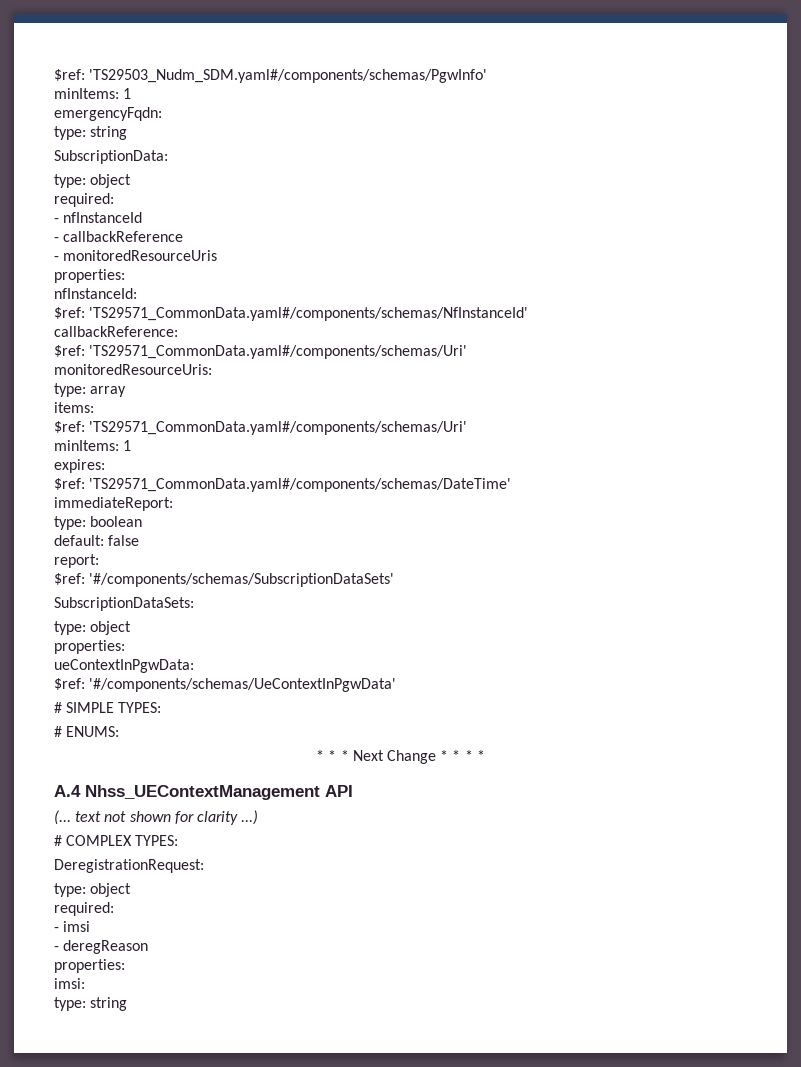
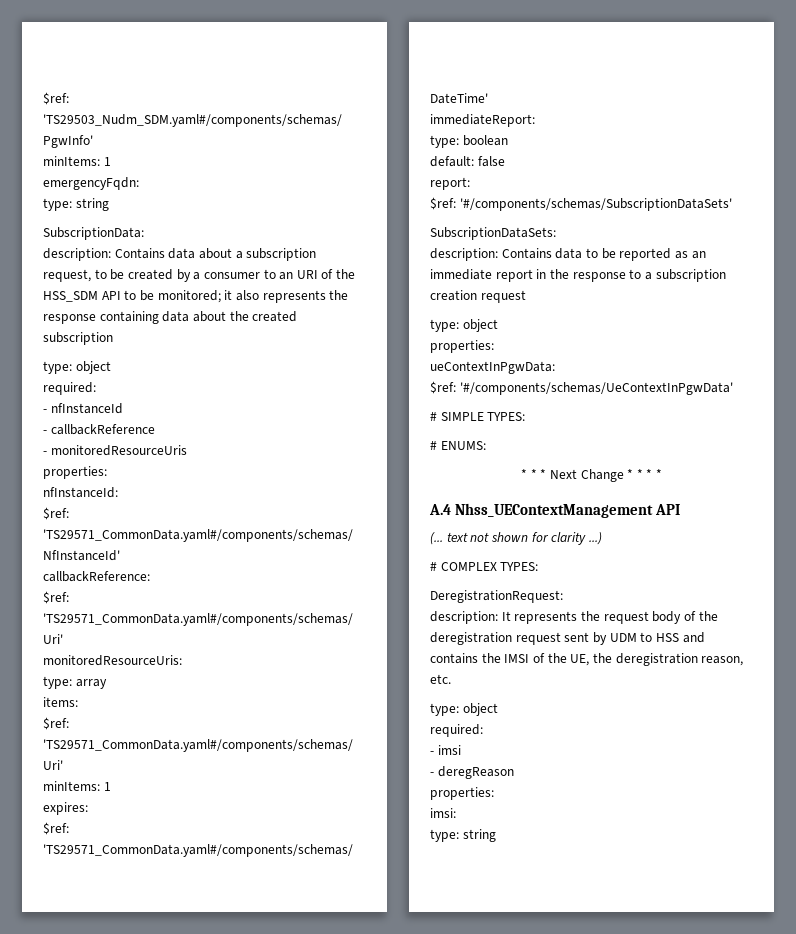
+ description: Contains data about a subscription request, to be created by a consumer to an URI of the HSS_SDM API to be monitored; it also represents the response containing data about the created subscription
+ description: Contains data to be reported as an immediate report in the response to a subscription creation request
+ description: It represents the request body of the deregistration request sent by UDM to HSS and contains the IMSI of the UE, the deregistration reason, etc.

